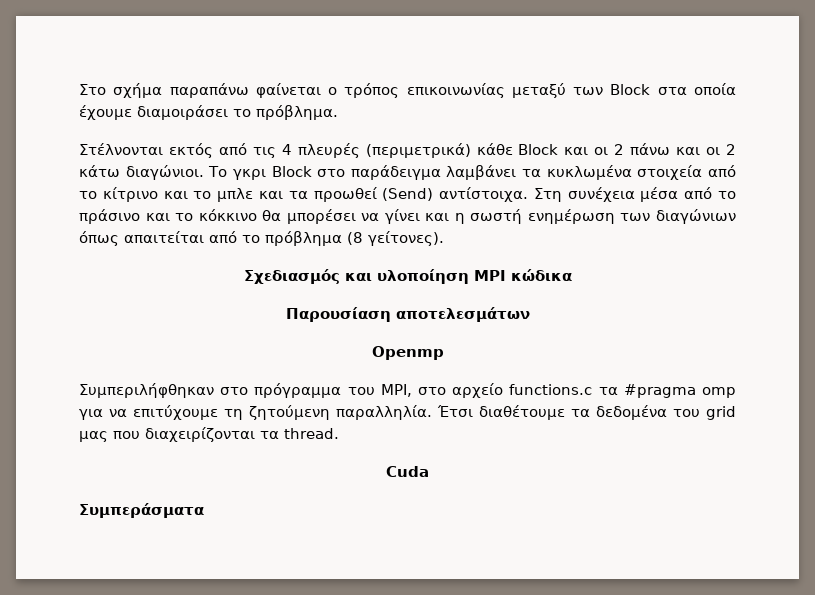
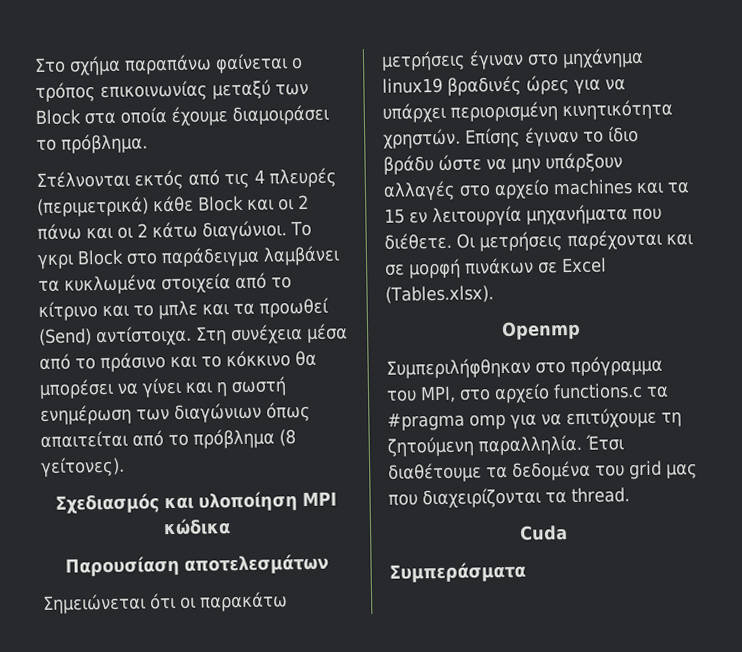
+ Σημειώνεται ότι οι παρακάτω μετρήσεις έγιναν στο μηχάνημα linux19 βραδινές ώρες για να υπάρχει περιορισμένη κινητικότητα χρηστών. Επίσης έγιναν το ίδιο βράδυ ώστε να μην υπάρξουν αλλαγές στο αρχείο machines και τα 15 εν λειτουργία μηχανήματα που διέθετε. Οι μετρήσεις παρέχονται και σε μορφή πινάκων σε Excel (Tables.xlsx).

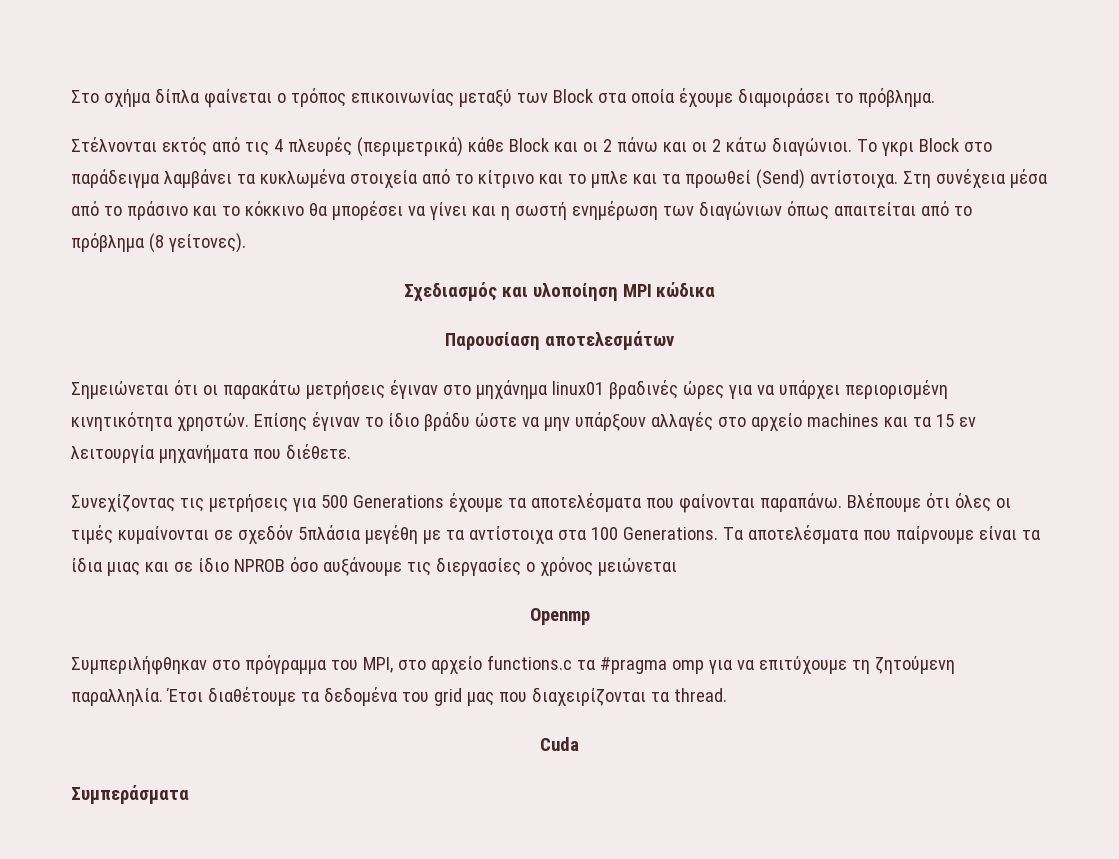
- Στο σχήμα παραπάνω φαίνεται ο τρόπος επικοινωνίας μεταξύ των Block στα οποία έχουμε διαμοιράσει το πρόβλημα.
+ Στο σχήμα δίπλα φαίνεται ο τρόπος επικοινωνίας μεταξύ των Block στα οποία έχουμε διαμοιράσει το πρόβλημα.
- Σημειώνεται ότι οι παρακάτω μετρήσεις έγιναν στο μηχάνημα linux19 βραδινές ώρες για να υπάρχει περιορισμένη κινητικότητα χρηστών.
+ Σημειώνεται ότι οι παρακάτω μετρήσεις έγιναν στο μηχάνημα linux01 βραδινές ώρες για να υπάρχει περιορισμένη κινητικότητα χρηστών.
- Επίσης έγιναν το ίδιο βράδυ ώστε να μην υπάρξουν αλλαγές στο αρχείο machines και τα 15 εν λειτουργία μηχανήματα που διέθετε. Οι μετρήσεις παρέχονται και σε μορφή πινάκων σε Excel (Tables.xlsx).
+ Επίσης έγιναν το ίδιο βράδυ ώστε να μην υπάρξουν αλλαγές στο αρχείο machines και τα 15 εν λειτουργία μηχανήματα που διέθετε.
+ Συνεχίζοντας τις μετρήσεις για 500 Generations έχουμε τα αποτελέσματα που φαίνονται παραπάνω. Βλέπουμε ότι όλες οι τιμές κυμαίνονται σε σχεδόν 5πλάσια μεγέθη με τα αντίστοιχα στα 100 Generations. Τα αποτελέσματα που παίρνουμε είναι τα ίδια μιας και σε ίδιο NPROB όσο αυξάνουμε τις διεργασίες ο χρόνος μειώνεται

